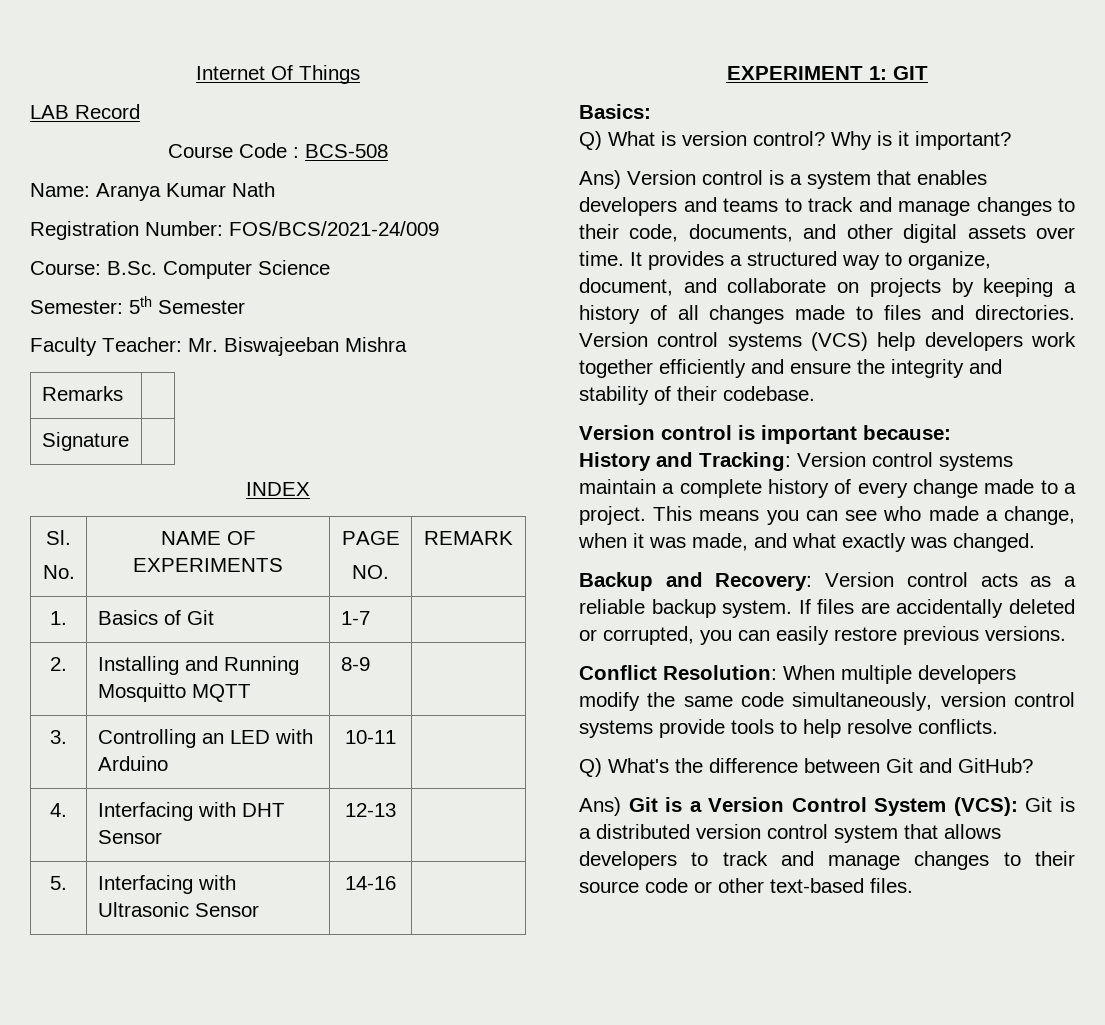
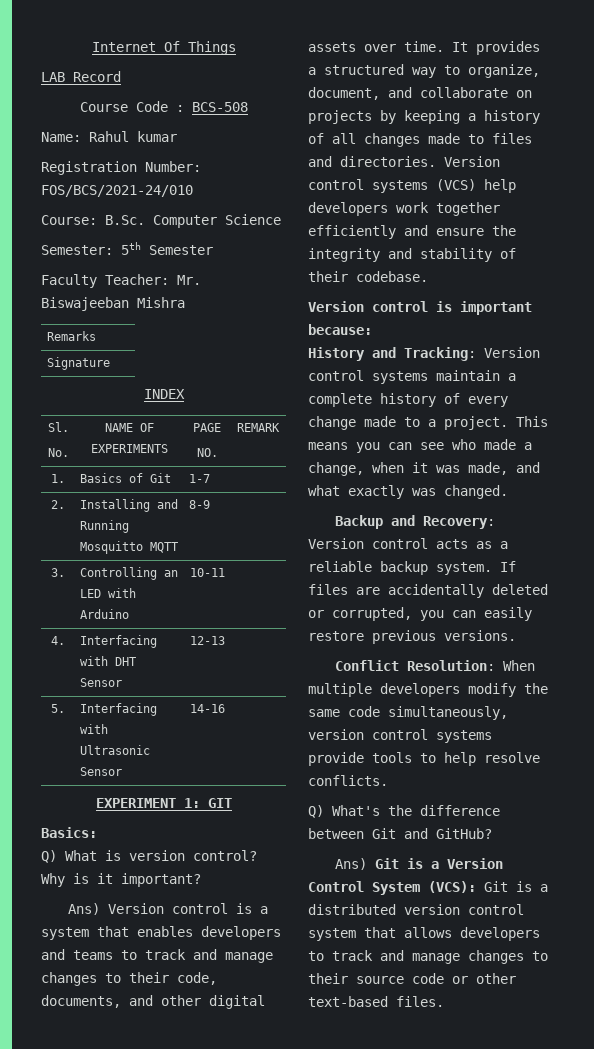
- Name: Aranya Kumar Nath
+ Name: Rahul kumar
- Registration Number: FOS/BCS/2021-24/009
+ Registration Number: FOS/BCS/2021-24/010

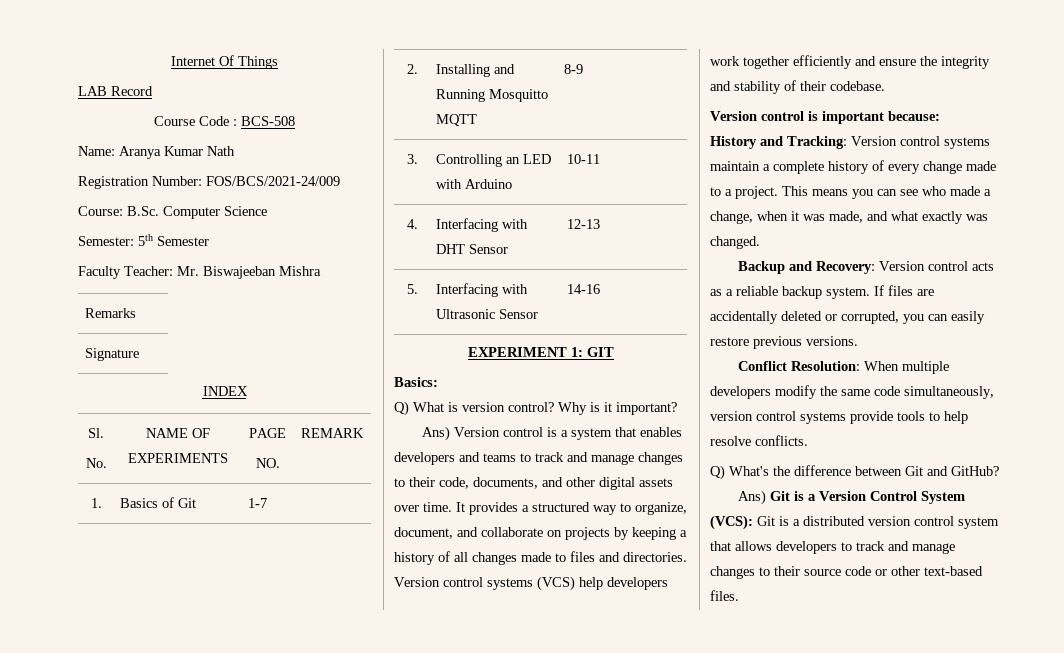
- Name: Rahul kumar
+ Name: Aranya Kumar Nath
- Registration Number: FOS/BCS/2021-24/010
+ Registration Number: FOS/BCS/2021-24/009

